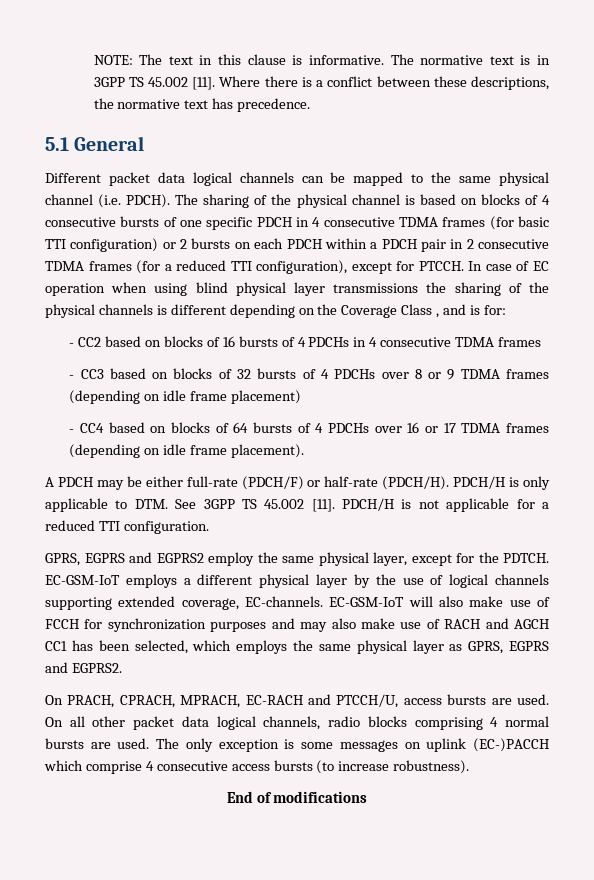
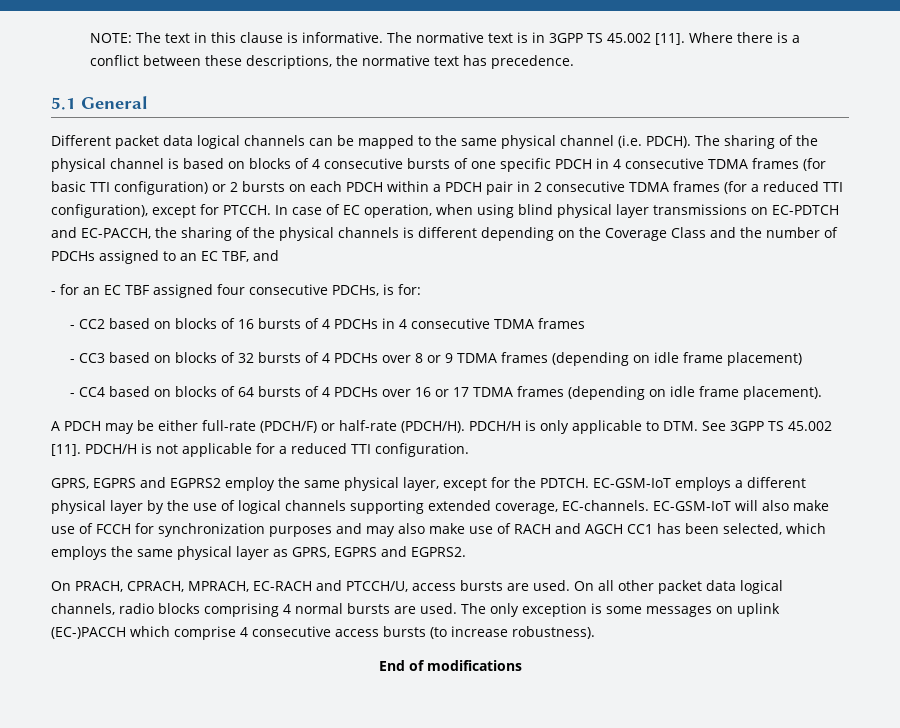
- In case of EC operation when using blind physical layer transmissions the sharing of the physical channels is different depending on the Coverage Class , and is for:
+ In case of EC operation, when using blind physical layer transmissions on EC-PDTCH and EC-PACCH, the sharing of the physical channels is different depending on the Coverage Class and the number of PDCHs assigned to an EC TBF, and
+ - for an EC TBF assigned four consecutive PDCHs, is for:

